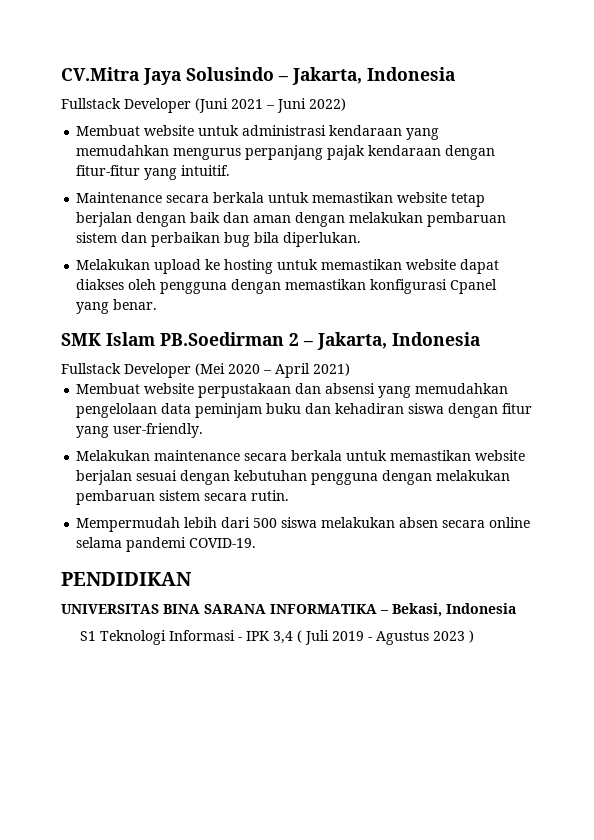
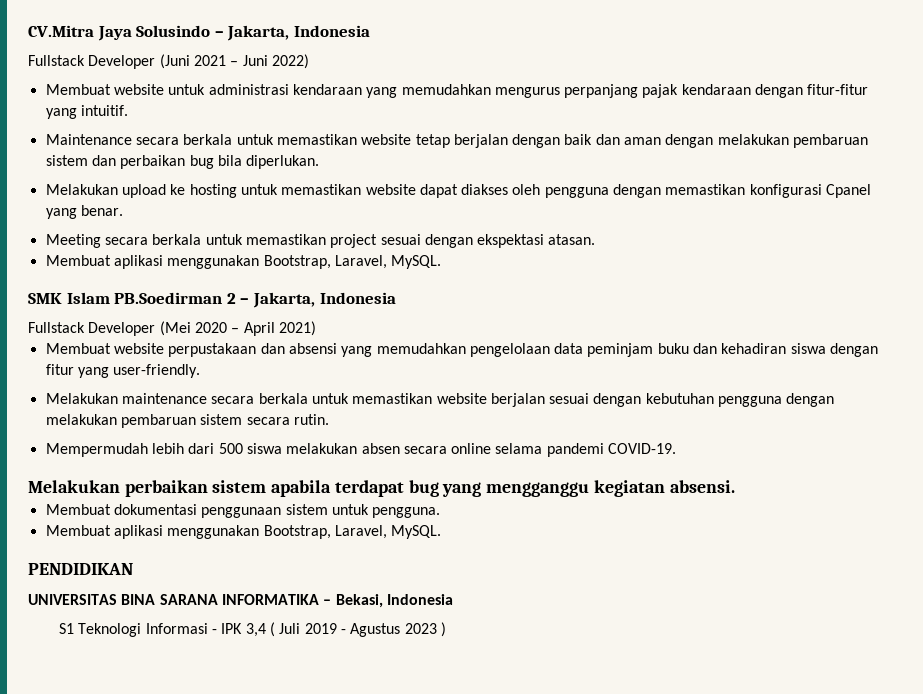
+ Meeting secara berkala untuk memastikan project sesuai dengan ekspektasi atasan.
+ Membuat aplikasi menggunakan Bootstrap, Laravel, MySQL.
+ Melakukan perbaikan sistem apabila terdapat bug yang mengganggu kegiatan absensi.
+ Membuat dokumentasi penggunaan sistem untuk pengguna.
+ Membuat aplikasi menggunakan Bootstrap, Laravel, MySQL.

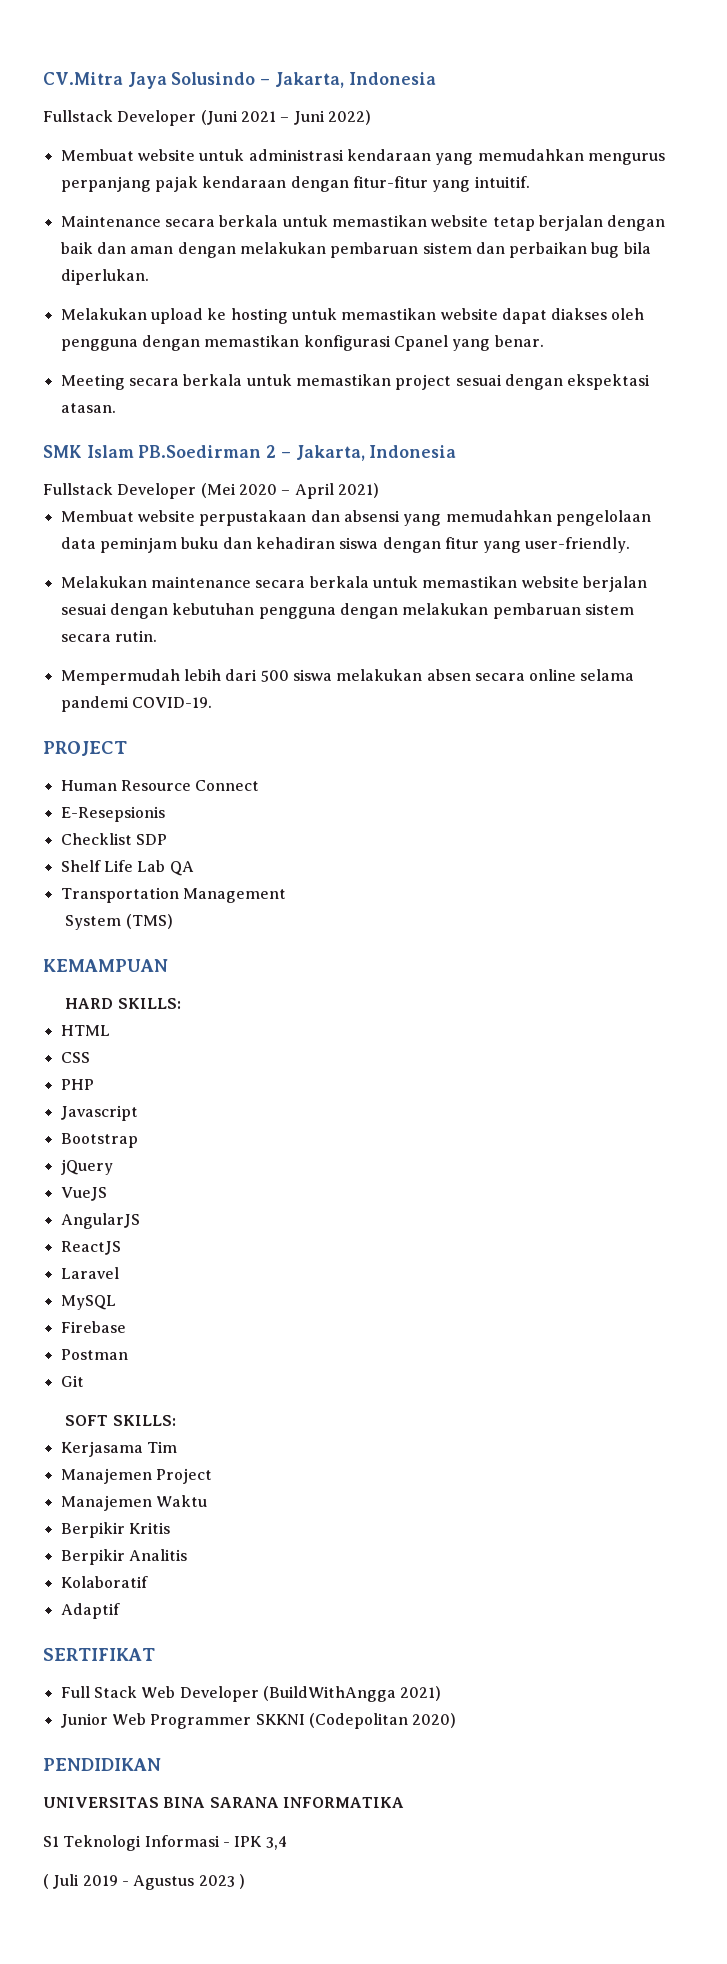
  Meeting secara berkala untuk memastikan project sesuai dengan ekspektasi atasan.
- Membuat aplikasi menggunakan Bootstrap, Laravel, MySQL.
- Melakukan perbaikan sistem apabila terdapat bug yang mengganggu kegiatan absensi.
- Membuat dokumentasi penggunaan sistem untuk pengguna.
- Membuat aplikasi menggunakan Bootstrap, Laravel, MySQL.
+ PROJECT
+ Human Resource Connect
+ E-Resepsionis
+ Checklist SDP
+ Shelf Life Lab QA
+ Transportation Management
+ System (TMS)
+ KEMAMPUAN
+ HARD SKILLS:
+ HTML
+ CSS
+ PHP
+ Javascript
+ Bootstrap
+ jQuery
+ VueJS
+ AngularJS
+ ReactJS
+ Laravel
+ MySQL
+ Firebase
+ Postman
+ Git
+ SOFT SKILLS:
+ Kerjasama Tim
+ Manajemen Project
+ Manajemen Waktu
+ Berpikir Kritis
+ Berpikir Analitis
+ Kolaboratif
+ Adaptif
+ SERTIFIKAT
+ Full Stack Web Developer (BuildWithAngga 2021)
+ Junior Web Programmer SKKNI (Codepolitan 2020)
- UNIVERSITAS BINA SARANA INFORMATIKA – Bekasi, Indonesia
+ UNIVERSITAS BINA SARANA INFORMATIKA
- S1 Teknologi Informasi - IPK 3,4 ( Juli 2019 - Agustus 2023 )
+ S1 Teknologi Informasi - IPK 3,4
+ ( Juli 2019 - Agustus 2023 )

